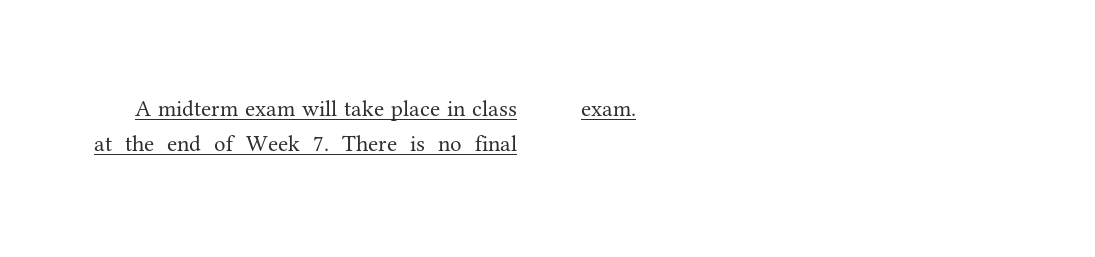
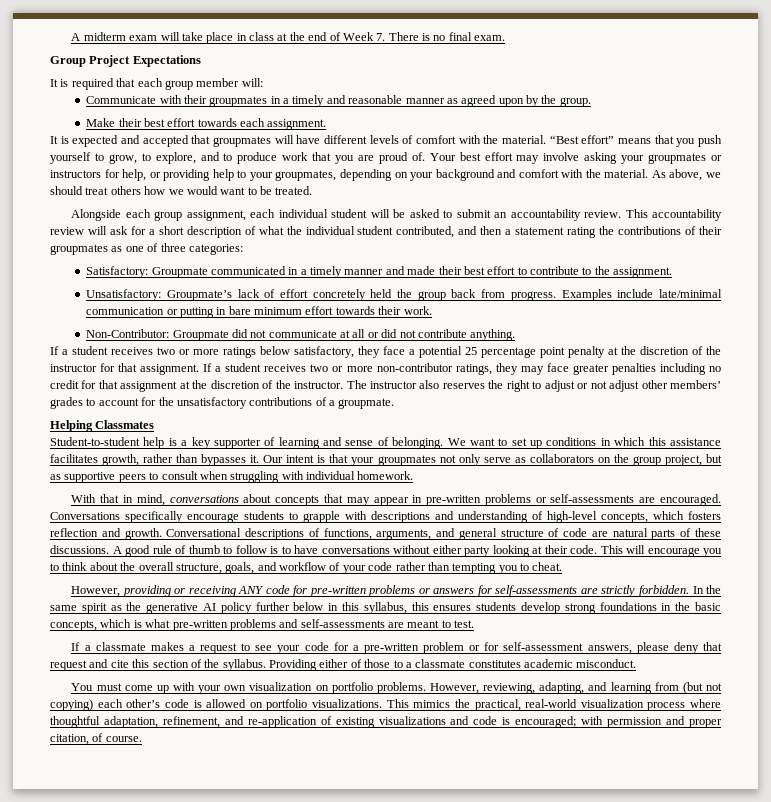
+ Group Project Expectations
+ It is required that each group member will:
+ Communicate with their groupmates in a timely and reasonable manner as agreed upon by the group.
+ Make their best effort towards each assignment.
+ It is expected and accepted that groupmates will have different levels of comfort with the material. “Best effort” means that you push yourself to grow, to explore, and to produce work that you are proud of. Your best effort may involve asking your groupmates or instructors for help, or providing help to your groupmates, depending on your background and comfort with the material. As above, we should treat others how we would want to be treated.
+ Alongside each group assignment, each individual student will be asked to submit an accountability review. This accountability review will ask for a short description of what the individual student contributed, and then a statement rating the contributions of their groupmates as one of three categories:
+ Satisfactory: Groupmate communicated in a timely manner and made their best effort to contribute to the assignment.
+ Unsatisfactory: Groupmate’s lack of effort concretely held the group back from progress. Examples include late/minimal communication or putting in bare minimum effort towards their work.
+ Non-Contributor: Groupmate did not communicate at all or did not contribute anything.
+ If a student receives two or more ratings below satisfactory, they face a potential 25 percentage point penalty at the discretion of the instructor for that assignment. If a student receives two or more non-contributor ratings, they may face greater penalties including no credit for that assignment at the discretion of the instructor. The instructor also reserves the right to adjust or not adjust other members’ grades to account for the unsatisfactory contributions of a groupmate.
+ Helping Classmates
+ Student-to-student help is a key supporter of learning and sense of belonging. We want to set up conditions in which this assistance facilitates growth, rather than bypasses it. Our intent is that your groupmates not only serve as collaborators on the group project, but as supportive peers to consult when struggling with individual homework.
+ With that in mind, conversations about concepts that may appear in pre-written problems or self-assessments are encouraged. Conversations specifically encourage students to grapple with descriptions and understanding of high-level concepts, which fosters reflection and growth. Conversational descriptions of functions, arguments, and general structure of code are natural parts of these discussions. A good rule of thumb to follow is to have conversations without either party looking at their code. This will encourage you to think about the overall structure, goals, and workflow of your code rather than tempting you to cheat.
+ However, providing or receiving ANY code for pre-written problems or answers for self-assessments are strictly forbidden. In the same spirit as the generative AI policy further below in this syllabus, this ensures students develop strong foundations in the basic concepts, which is what pre-written problems and self-assessments are meant to test.
+ If a classmate makes a request to see your code for a pre-written problem or for self-assessment answers, please deny that request and cite this section of the syllabus. Providing either of those to a classmate constitutes academic misconduct.
+ You must come up with your own visualization on portfolio problems. However, reviewing, adapting, and learning from (but not copying) each other’s code is allowed on portfolio visualizations. This mimics the practical, real-world visualization process where thoughtful adaptation, refinement, and re-application of existing visualizations and code is encouraged; with permission and proper citation, of course.

